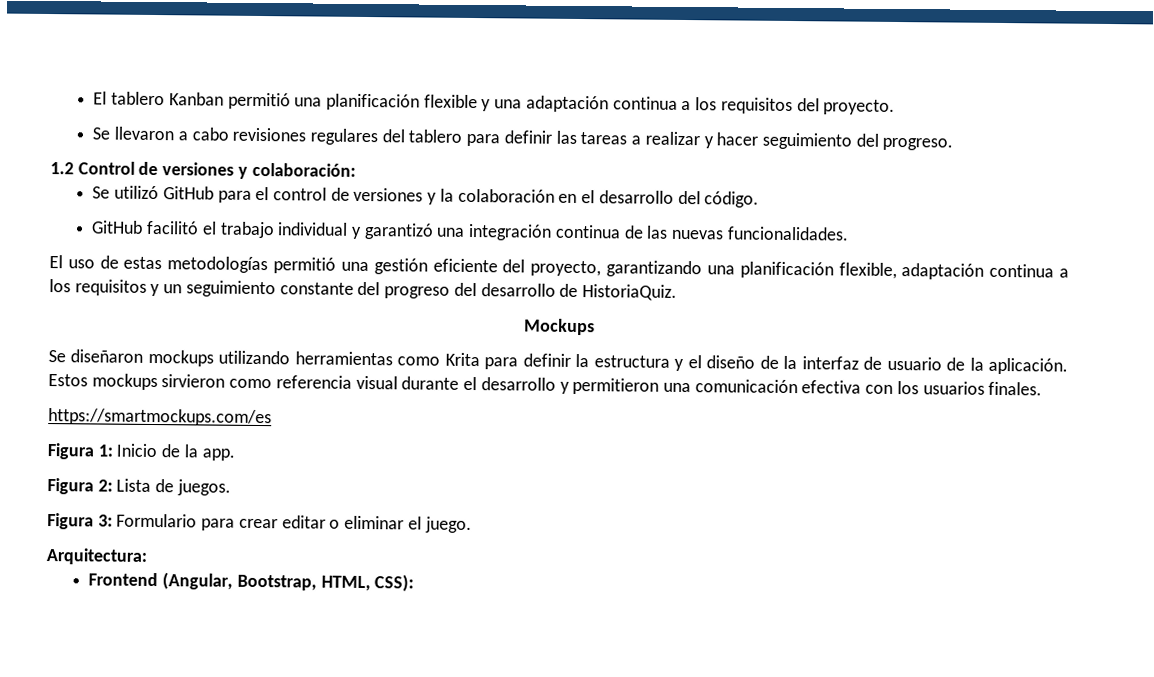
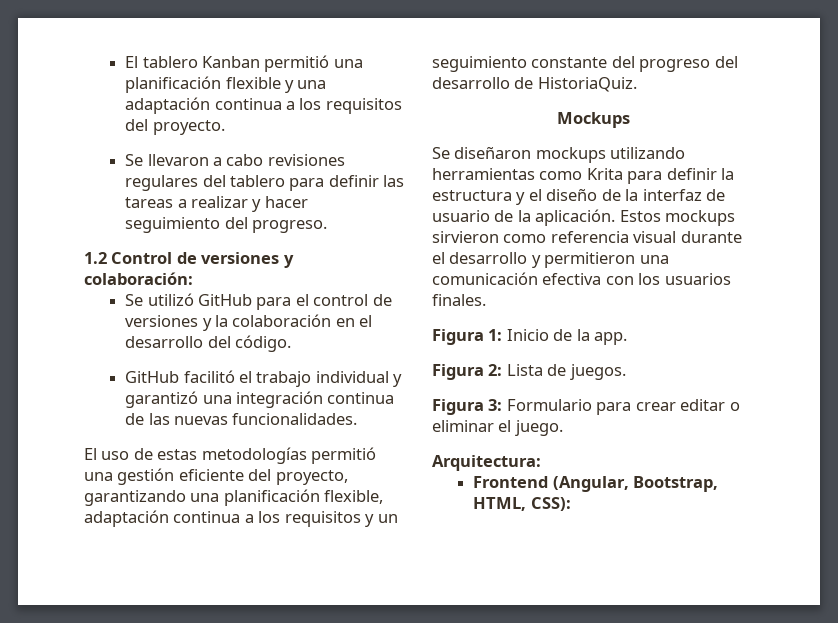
- https://smartmockups.com/es

